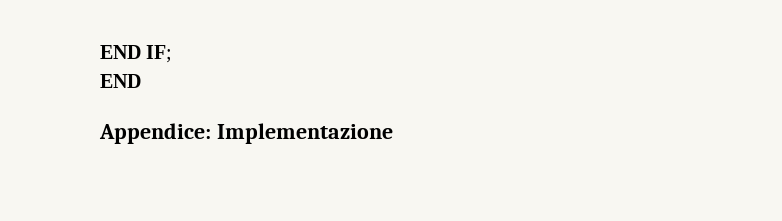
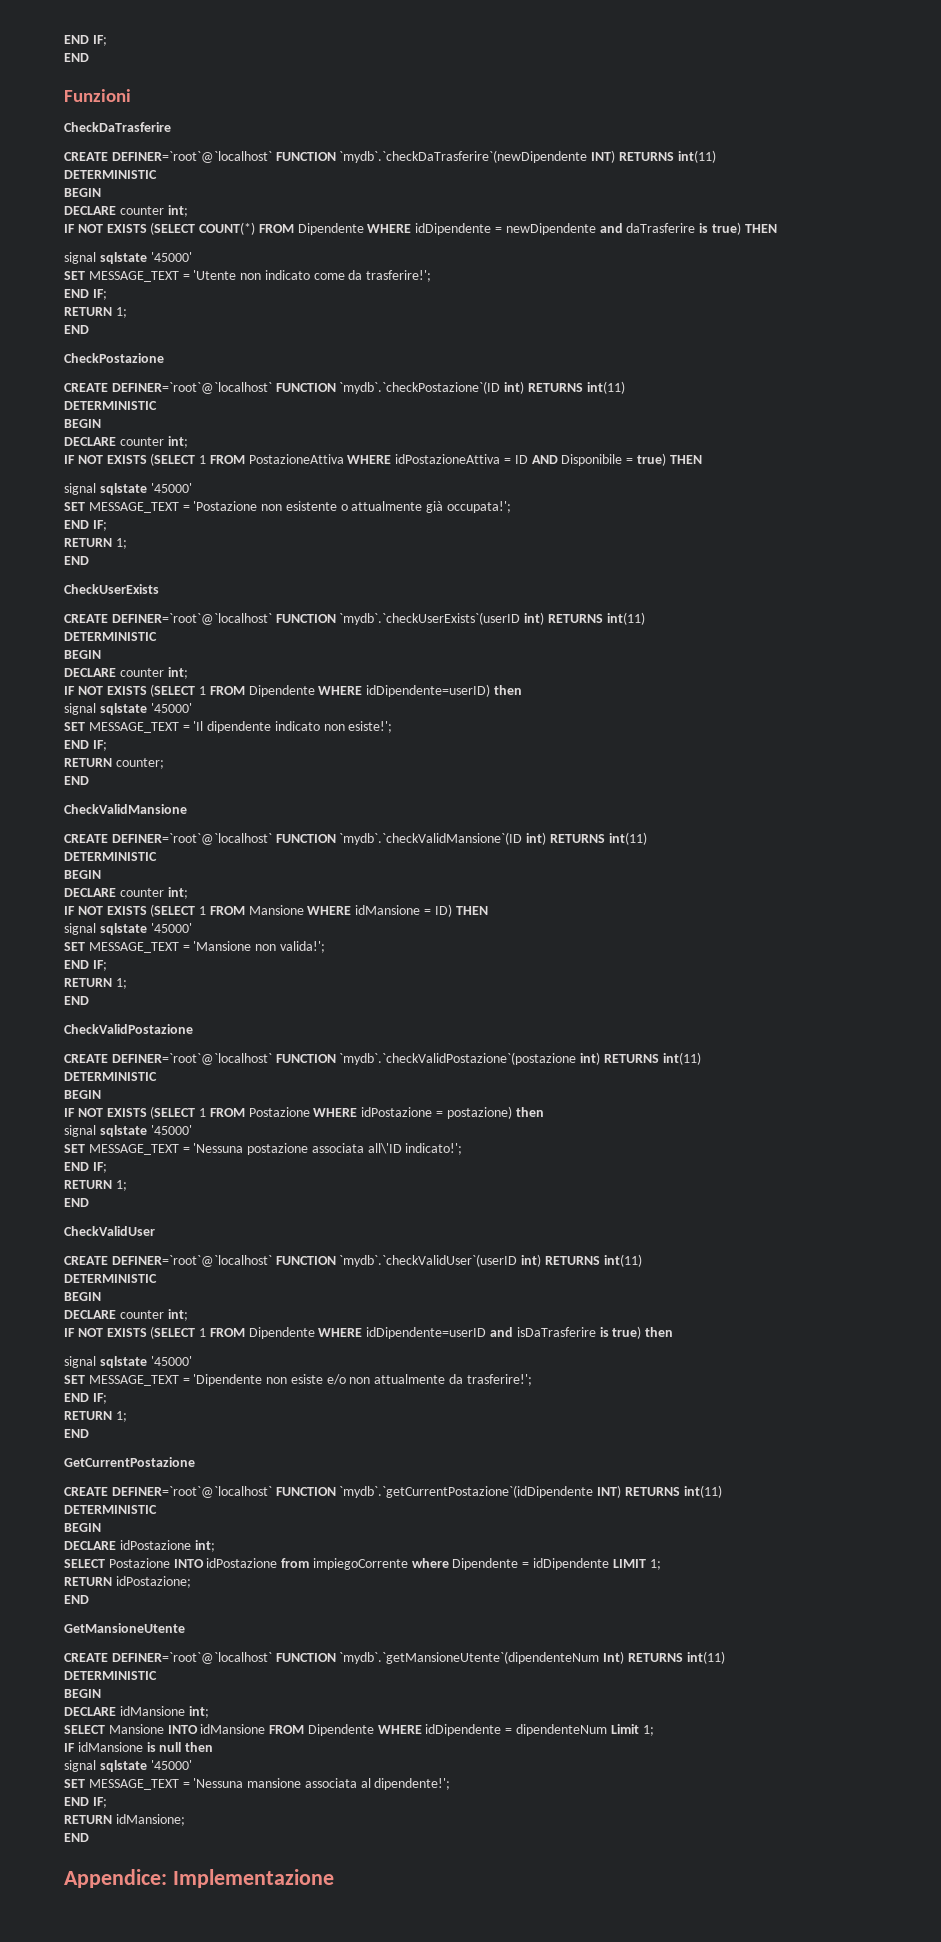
+ Funzioni
+ CheckDaTrasferire
+ CREATE DEFINER=`root`@`localhost` FUNCTION `mydb`.`checkDaTrasferire`(newDipendente INT) RETURNS int(11)
+ DETERMINISTIC
+ BEGIN
+ DECLARE counter int;
+ IF NOT EXISTS (SELECT COUNT(*) FROM Dipendente WHERE idDipendente = newDipendente and daTrasferire is true) THEN
+ signal sqlstate '45000'
+ SET MESSAGE_TEXT = 'Utente non indicato come da trasferire!';
+ END IF;
+ RETURN 1;
+ END
+ CheckPostazione
+ CREATE DEFINER=`root`@`localhost` FUNCTION `mydb`.`checkPostazione`(ID int) RETURNS int(11)
+ DETERMINISTIC
+ BEGIN
+ DECLARE counter int;
+ IF NOT EXISTS (SELECT 1 FROM PostazioneAttiva WHERE idPostazioneAttiva = ID AND Disponibile = true) THEN
+ signal sqlstate '45000'
+ SET MESSAGE_TEXT = 'Postazione non esistente o attualmente già occupata!';
+ END IF;
+ RETURN 1;
+ END
+ CheckUserExists
+ CREATE DEFINER=`root`@`localhost` FUNCTION `mydb`.`checkUserExists`(userID int) RETURNS int(11)
+ DETERMINISTIC
+ BEGIN
+ DECLARE counter int;
+ IF NOT EXISTS (SELECT 1 FROM Dipendente WHERE idDipendente=userID) then
+ signal sqlstate '45000'
+ SET MESSAGE_TEXT = 'Il dipendente indicato non esiste!';
+ END IF;
+ RETURN counter;
+ END
+ CheckValidMansione
+ CREATE DEFINER=`root`@`localhost` FUNCTION `mydb`.`checkValidMansione`(ID int) RETURNS int(11)
+ DETERMINISTIC
+ BEGIN
+ DECLARE counter int;
+ IF NOT EXISTS (SELECT 1 FROM Mansione WHERE idMansione = ID) THEN
+ signal sqlstate '45000'
+ SET MESSAGE_TEXT = 'Mansione non valida!';
+ END IF;
+ RETURN 1;
+ END
+ CheckValidPostazione
+ CREATE DEFINER=`root`@`localhost` FUNCTION `mydb`.`checkValidPostazione`(postazione int) RETURNS int(11)
+ DETERMINISTIC
+ BEGIN
+ IF NOT EXISTS (SELECT 1 FROM Postazione WHERE idPostazione = postazione) then
+ signal sqlstate '45000'
+ SET MESSAGE_TEXT = 'Nessuna postazione associata all\'ID indicato!';
+ END IF;
+ RETURN 1;
+ END
+ CheckValidUser
+ CREATE DEFINER=`root`@`localhost` FUNCTION `mydb`.`checkValidUser`(userID int) RETURNS int(11)
+ DETERMINISTIC
+ BEGIN
+ DECLARE counter int;
+ IF NOT EXISTS (SELECT 1 FROM Dipendente WHERE idDipendente=userID and isDaTrasferire is true) then
+ signal sqlstate '45000'
+ SET MESSAGE_TEXT = 'Dipendente non esiste e/o non attualmente da trasferire!';
+ END IF;
+ RETURN 1;
+ END
+ GetCurrentPostazione
+ CREATE DEFINER=`root`@`localhost` FUNCTION `mydb`.`getCurrentPostazione`(idDipendente INT) RETURNS int(11)
+ DETERMINISTIC
+ BEGIN
+ DECLARE idPostazione int;
+ SELECT Postazione INTO idPostazione from impiegoCorrente where Dipendente = idDipendente LIMIT 1;
+ RETURN idPostazione;
+ END
+ GetMansioneUtente
+ CREATE DEFINER=`root`@`localhost` FUNCTION `mydb`.`getMansioneUtente`(dipendenteNum Int) RETURNS int(11)
+ DETERMINISTIC
+ BEGIN
+ DECLARE idMansione int;
+ SELECT Mansione INTO idMansione FROM Dipendente WHERE idDipendente = dipendenteNum Limit 1;
+ IF idMansione is null then
+ signal sqlstate '45000'
+ SET MESSAGE_TEXT = 'Nessuna mansione associata al dipendente!';
+ END IF;
+ RETURN idMansione;
+ END

